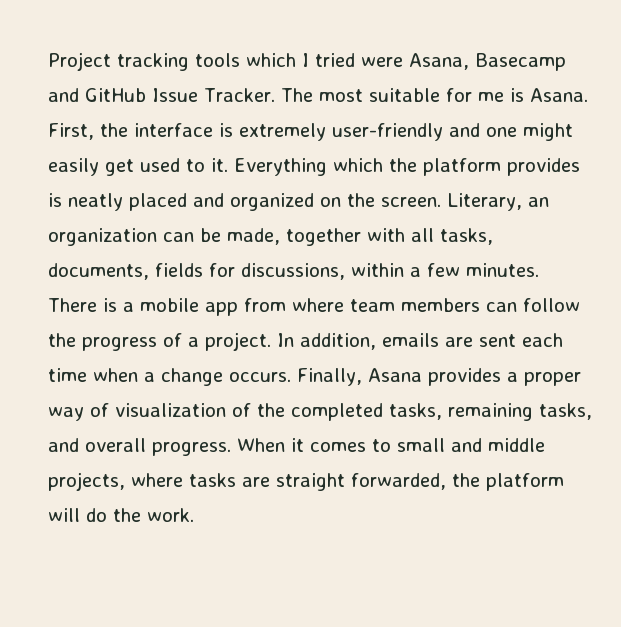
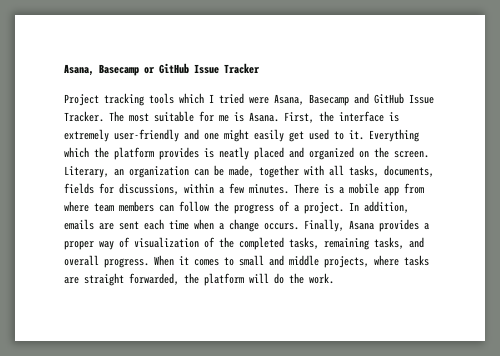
+ Asana, Basecamp or GitHub Issue Tracker

